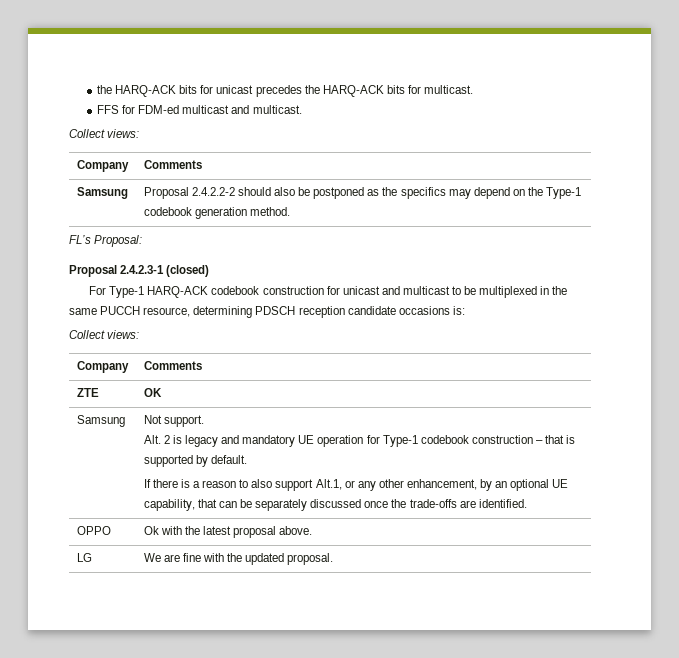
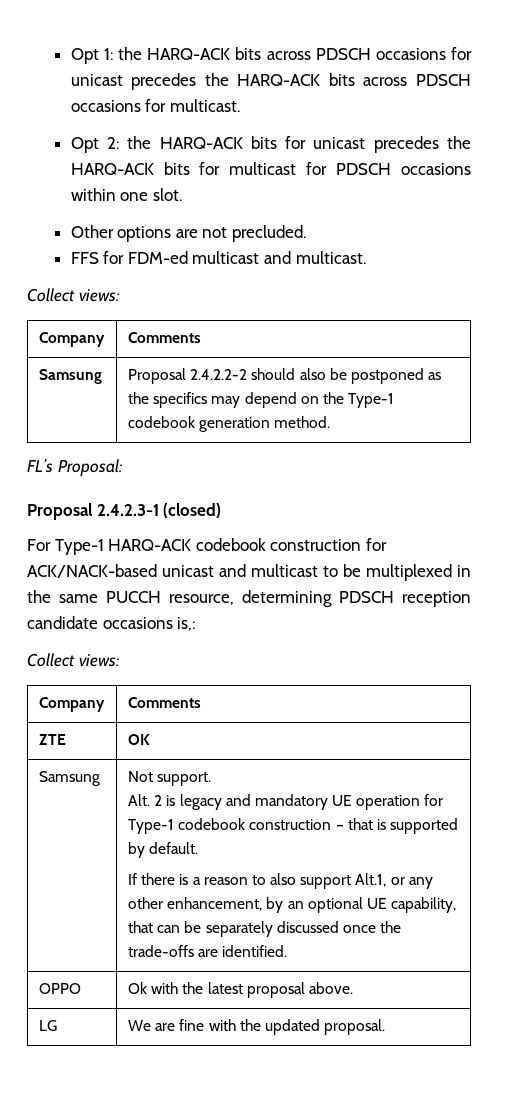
- the HARQ-ACK bits for unicast precedes the HARQ-ACK bits for multicast.
+ Opt 1: the HARQ-ACK bits across PDSCH occasions for unicast precedes the HARQ-ACK bits across PDSCH occasions for multicast.
+ Opt 2: the HARQ-ACK bits for unicast precedes the HARQ-ACK bits for multicast for PDSCH occasions within one slot.
+ Other options are not precluded.
- For Type-1 HARQ-ACK codebook construction for unicast and multicast to be multiplexed in the same PUCCH resource, determining PDSCH reception candidate occasions is:
+ For Type-1 HARQ-ACK codebook construction for ACK/NACK-based unicast and multicast to be multiplexed in the same PUCCH resource, determining PDSCH reception candidate occasions is,:

